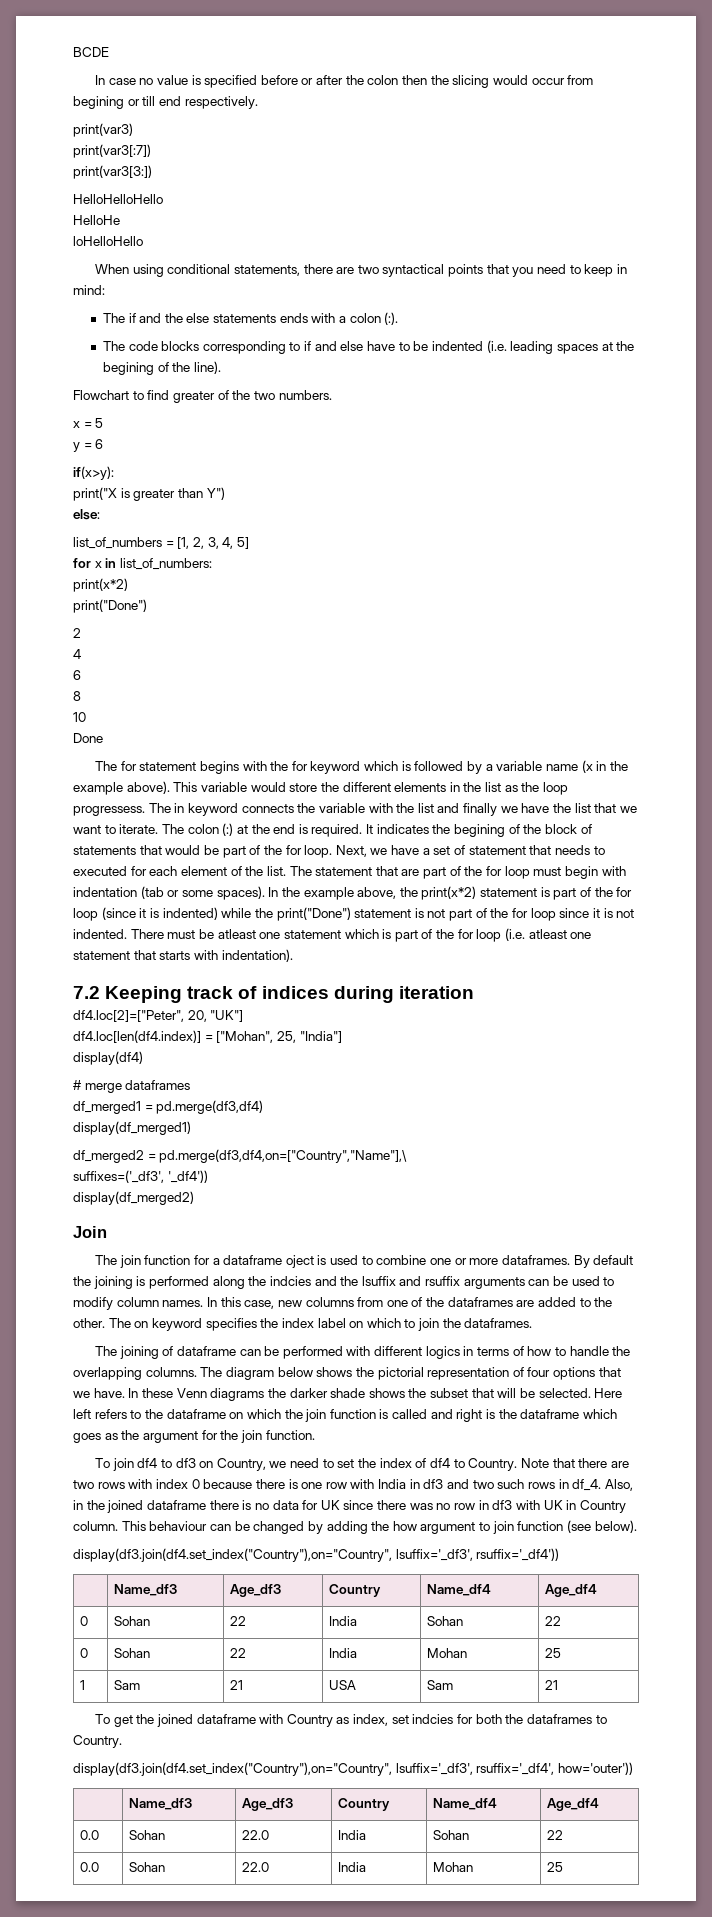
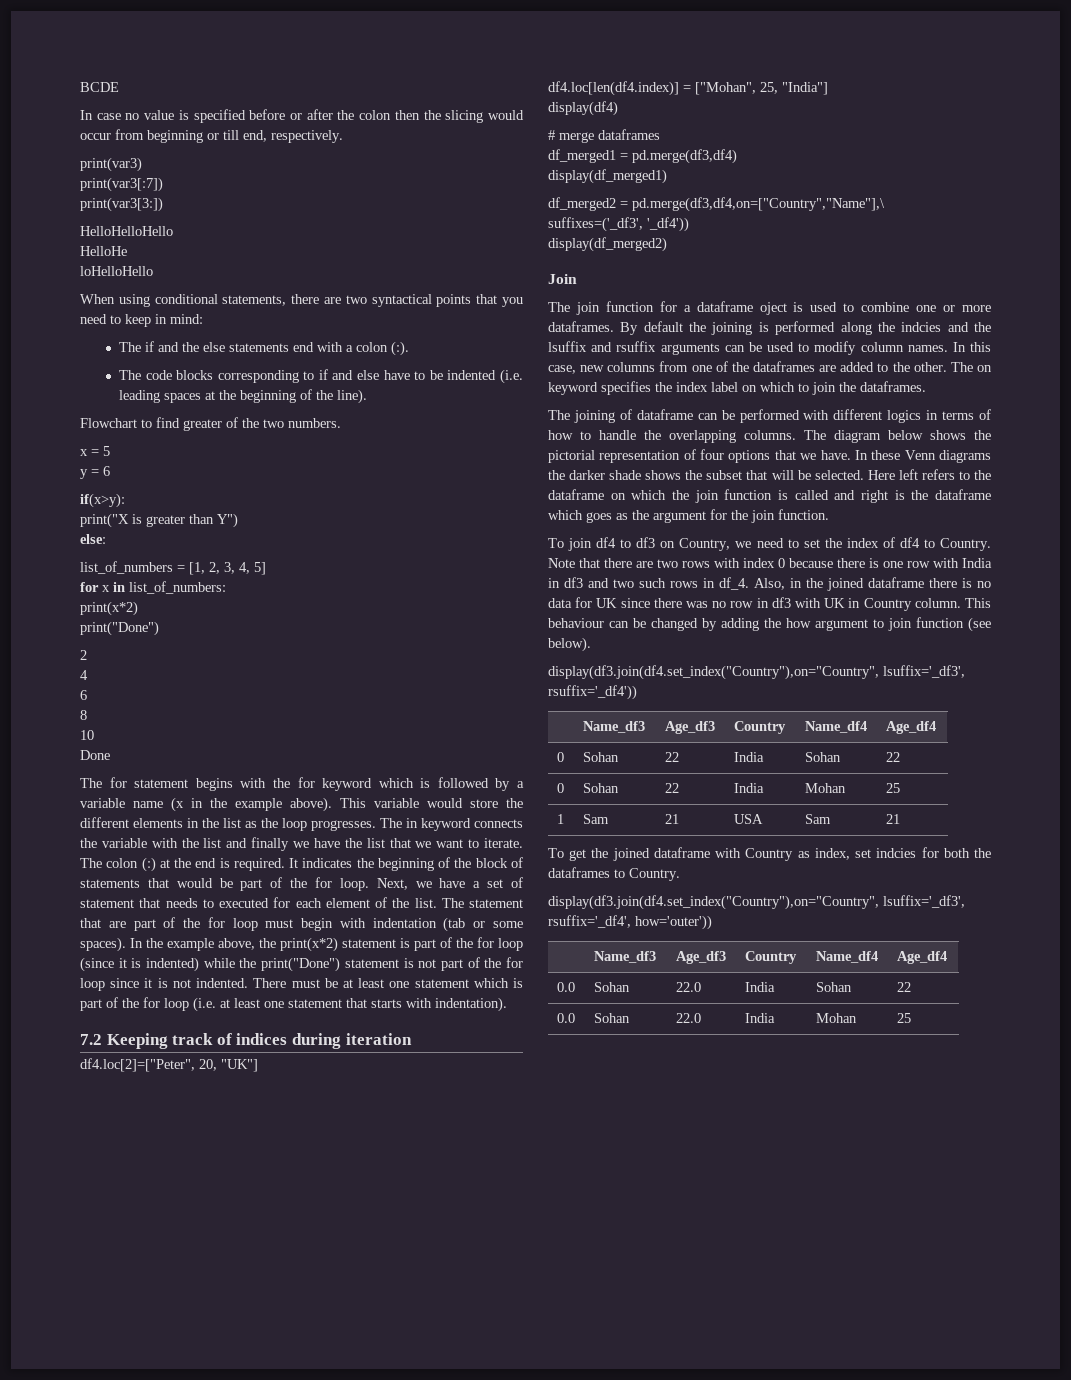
- In case no value is specified before or after the colon then the slicing would occur from begining or till end respectively.
+ In case no value is specified before or after the colon then the slicing would occur from beginning or till end, respectively.
- The if and the else statements ends with a colon (:).
+ The if and the else statements end with a colon (:).
- The code blocks corresponding to if and else have to be indented (i.e. leading spaces at the begining of the line).
+ The code blocks corresponding to if and else have to be indented (i.e. leading spaces at the beginning of the line).
- This variable would store the different elements in the list as the loop progressess.
+ This variable would store the different elements in the list as the loop progresses.
- It indicates the begining of the block of statements that would be part of the for loop.
+ It indicates the beginning of the block of statements that would be part of the for loop.
- There must be atleast one statement which is part of the for loop (i.e. atleast one statement that starts with indentation).
+ There must be at least one statement which is part of the for loop (i.e. at least one statement that starts with indentation).

